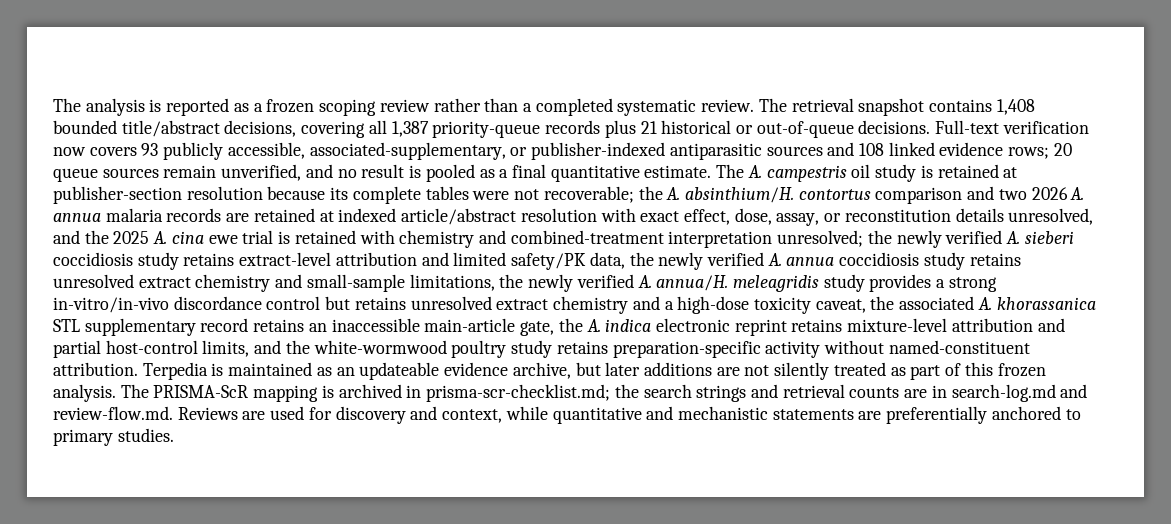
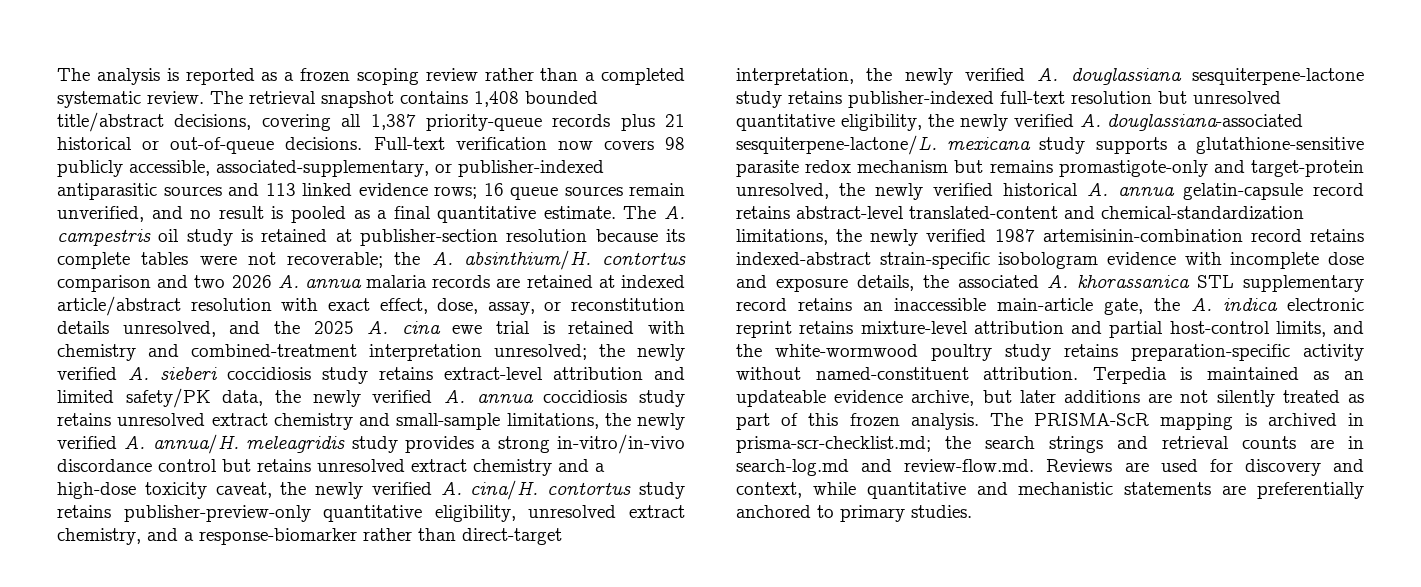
- Full-text verification now covers 93 publicly accessible, associated-supplementary, or publisher-indexed antiparasitic sources and 108 linked evidence rows; 20 queue sources remain unverified, and no result is pooled as a final quantitative estimate.
+ Full-text verification now covers 98 publicly accessible, associated-supplementary, or publisher-indexed antiparasitic sources and 113 linked evidence rows; 16 queue sources remain unverified, and no result is pooled as a final quantitative estimate.
- the newly verified A. sieberi coccidiosis study retains extract-level attribution and limited safety/PK data, the newly verified A. annua coccidiosis study retains unresolved extract chemistry and small-sample limitations, the newly verified A. annua/H. meleagridis study provides a strong in-vitro/in-vivo discordance control but retains unresolved extract chemistry and a high-dose toxicity caveat, the associated A. khorassanica STL supplementary record retains an inaccessible main-article gate, the A. indica electronic reprint retains mixture-level attribution and partial host-control limits, and the white-wormwood poultry study retains preparation-specific activity without named-constituent attribution.
+ the newly verified A. sieberi coccidiosis study retains extract-level attribution and limited safety/PK data, the newly verified A. annua coccidiosis study retains unresolved extract chemistry and small-sample limitations, the newly verified A. annua/H. meleagridis study provides a strong in-vitro/in-vivo discordance control but retains unresolved extract chemistry and a high-dose toxicity caveat, the newly verified A. cina/H. contortus study retains publisher-preview-only quantitative eligibility, unresolved extract chemistry, and a response-biomarker rather than direct-target interpretation, the newly verified A. douglassiana sesquiterpene-lactone study retains publisher-indexed full-text resolution but unresolved quantitative eligibility, the newly verified A. douglassiana-associated sesquiterpene-lactone/L. mexicana study supports a glutathione-sensitive parasite redox mechanism but remains promastigote-only and target-protein unresolved, the newly verified historical A. annua gelatin-capsule record retains abstract-level translated-content and chemical-standardization limitations, the newly verified 1987 artemisinin-combination record retains indexed-abstract strain-specific isobologram evidence with incomplete dose and exposure details, the associated A. khorassanica STL supplementary record retains an inaccessible main-article gate, the A. indica electronic reprint retains mixture-level attribution and partial host-control limits, and the white-wormwood poultry study retains preparation-specific activity without named-constituent attribution.

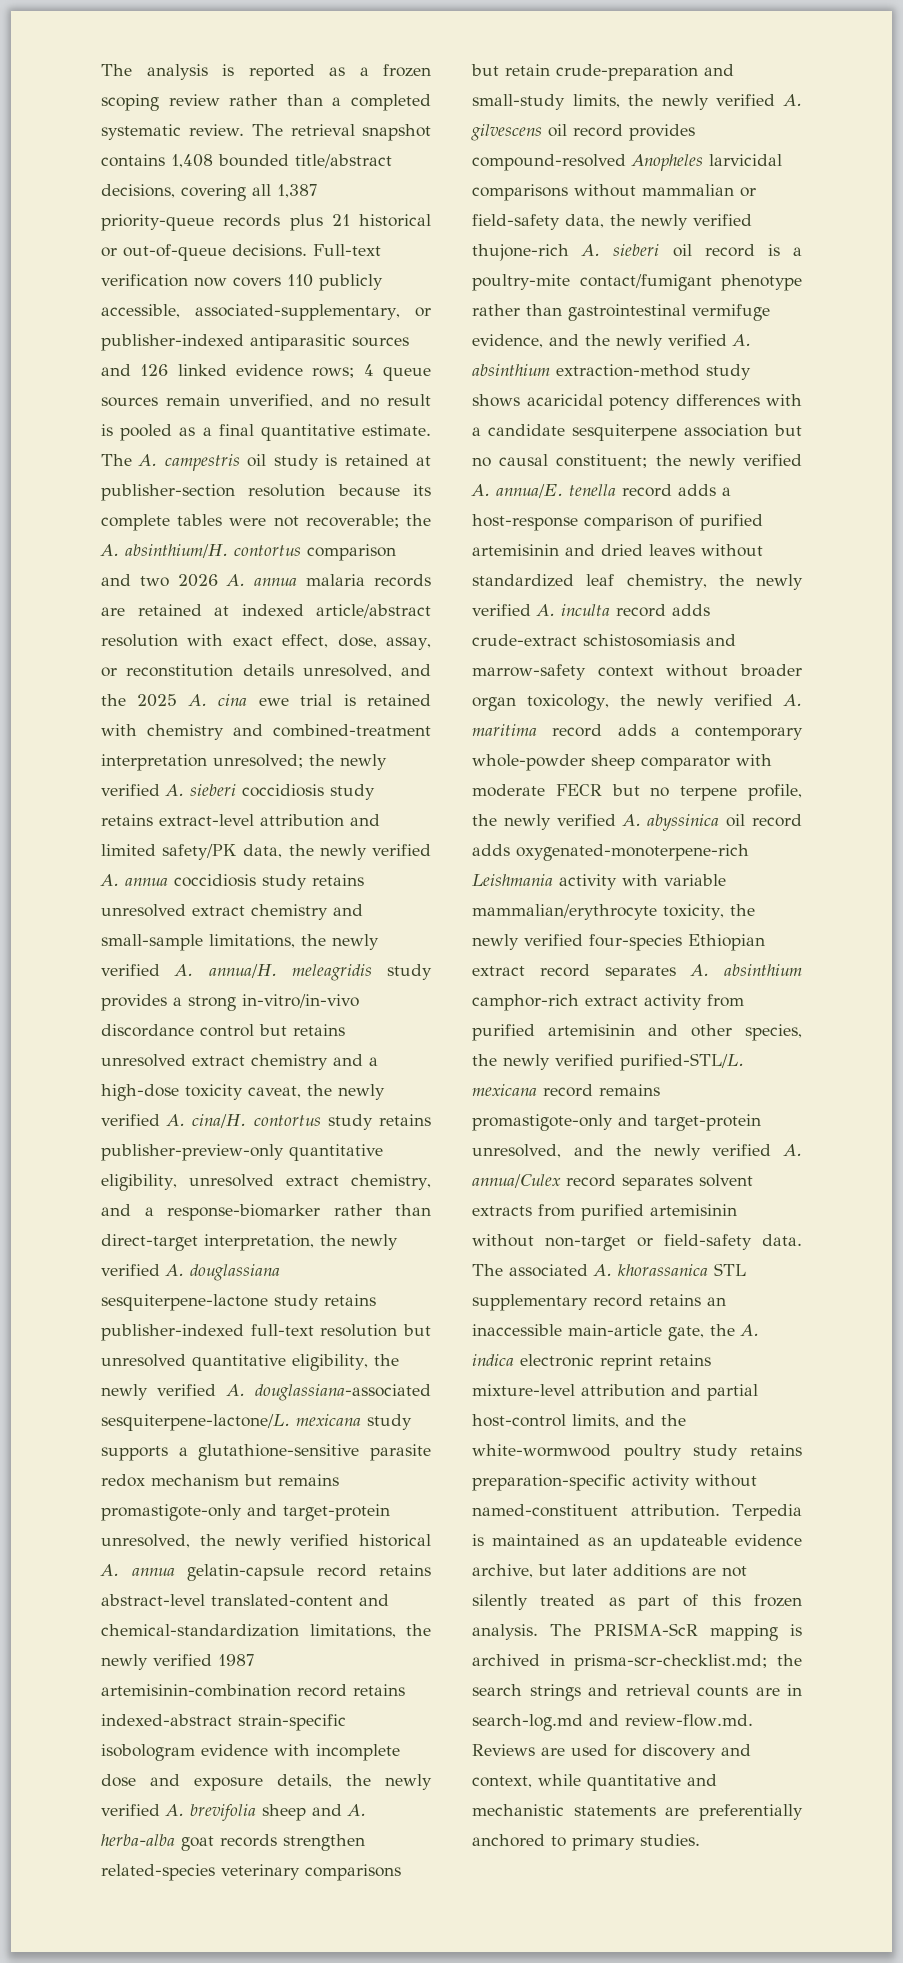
- Full-text verification now covers 98 publicly accessible, associated-supplementary, or publisher-indexed antiparasitic sources and 113 linked evidence rows; 16 queue sources remain unverified, and no result is pooled as a final quantitative estimate.
+ Full-text verification now covers 110 publicly accessible, associated-supplementary, or publisher-indexed antiparasitic sources and 126 linked evidence rows; 4 queue sources remain unverified, and no result is pooled as a final quantitative estimate.
- the newly verified A. sieberi coccidiosis study retains extract-level attribution and limited safety/PK data, the newly verified A. annua coccidiosis study retains unresolved extract chemistry and small-sample limitations, the newly verified A. annua/H. meleagridis study provides a strong in-vitro/in-vivo discordance control but retains unresolved extract chemistry and a high-dose toxicity caveat, the newly verified A. cina/H. contortus study retains publisher-preview-only quantitative eligibility, unresolved extract chemistry, and a response-biomarker rather than direct-target interpretation, the newly verified A. douglassiana sesquiterpene-lactone study retains publisher-indexed full-text resolution but unresolved quantitative eligibility, the newly verified A. douglassiana-associated sesquiterpene-lactone/L. mexicana study supports a glutathione-sensitive parasite redox mechanism but remains promastigote-only and target-protein unresolved, the newly verified historical A. annua gelatin-capsule record retains abstract-level translated-content and chemical-standardization limitations, the newly verified 1987 artemisinin-combination record retains indexed-abstract strain-specific isobologram evidence with incomplete dose and exposure details, the associated A. khorassanica STL supplementary record retains an inaccessible main-article gate, the A. indica electronic reprint retains mixture-level attribution and partial host-control limits, and the white-wormwood poultry study retains preparation-specific activity without named-constituent attribution.
+ the newly verified A. sieberi coccidiosis study retains extract-level attribution and limited safety/PK data, the newly verified A. annua coccidiosis study retains unresolved extract chemistry and small-sample limitations, the newly verified A. annua/H. meleagridis study provides a strong in-vitro/in-vivo discordance control but retains unresolved extract chemistry and a high-dose toxicity caveat, the newly verified A. cina/H. contortus study retains publisher-preview-only quantitative eligibility, unresolved extract chemistry, and a response-biomarker rather than direct-target interpretation, the newly verified A. douglassiana sesquiterpene-lactone study retains publisher-indexed full-text resolution but unresolved quantitative eligibility, the newly verified A. douglassiana-associated sesquiterpene-lactone/L. mexicana study supports a glutathione-sensitive parasite redox mechanism but remains promastigote-only and target-protein unresolved, the newly verified historical A. annua gelatin-capsule record retains abstract-level translated-content and chemical-standardization limitations, the newly verified 1987 artemisinin-combination record retains indexed-abstract strain-specific isobologram evidence with incomplete dose and exposure details, the newly verified A. brevifolia sheep and A. herba-alba goat records strengthen related-species veterinary comparisons but retain crude-preparation and small-study limits, the newly verified A. gilvescens oil record provides compound-resolved Anopheles larvicidal comparisons without mammalian or field-safety data, the newly verified thujone-rich A. sieberi oil record is a poultry-mite contact/fumigant phenotype rather than gastrointestinal vermifuge evidence, and the newly verified A. absinthium extraction-method study shows acaricidal potency differences with a candidate sesquiterpene association but no causal constituent; the newly verified A. annua/E. tenella record adds a host-response comparison of purified artemisinin and dried leaves without standardized leaf chemistry, the newly verified A. inculta record adds crude-extract schistosomiasis and marrow-safety context without broader organ toxicology, the newly verified A. maritima record adds a contemporary whole-powder sheep comparator with moderate FECR but no terpene profile, the newly verified A. abyssinica oil record adds oxygenated-monoterpene-rich Leishmania activity with variable mammalian/erythrocyte toxicity, the newly verified four-species Ethiopian extract record separates A. absinthium camphor-rich extract activity from purified artemisinin and other species, the newly verified purified-STL/L. mexicana record remains promastigote-only and target-protein unresolved, and the newly verified A. annua/Culex record separates solvent extracts from purified artemisinin without non-target or field-safety data. The associated A. khorassanica STL supplementary record retains an inaccessible main-article gate, the A. indica electronic reprint retains mixture-level attribution and partial host-control limits, and the white-wormwood poultry study retains preparation-specific activity without named-constituent attribution.

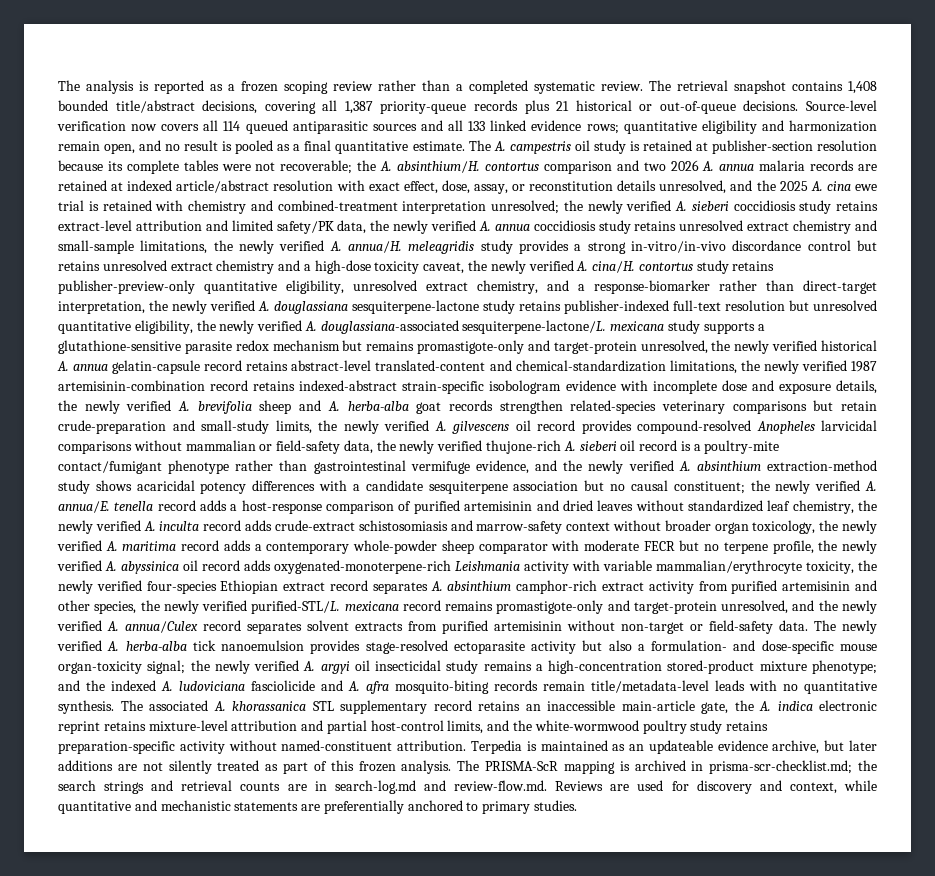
- Full-text verification now covers 110 publicly accessible, associated-supplementary, or publisher-indexed antiparasitic sources and 126 linked evidence rows; 4 queue sources remain unverified, and no result is pooled as a final quantitative estimate.
+ Source-level verification now covers all 114 queued antiparasitic sources and all 133 linked evidence rows; quantitative eligibility and harmonization remain open, and no result is pooled as a final quantitative estimate.
- The associated A. khorassanica STL supplementary record retains an inaccessible main-article gate, the A. indica electronic reprint retains mixture-level attribution and partial host-control limits, and the white-wormwood poultry study retains preparation-specific activity without named-constituent attribution.
+ The newly verified A. herba-alba tick nanoemulsion provides stage-resolved ectoparasite activity but also a formulation- and dose-specific mouse organ-toxicity signal; the newly verified A. argyi oil insecticidal study remains a high-concentration stored-product mixture phenotype; and the indexed A. ludoviciana fasciolicide and A. afra mosquito-biting records remain title/metadata-level leads with no quantitative synthesis. The associated A. khorassanica STL supplementary record retains an inaccessible main-article gate, the A. indica electronic reprint retains mixture-level attribution and partial host-control limits, and the white-wormwood poultry study retains preparation-specific activity without named-constituent attribution.

